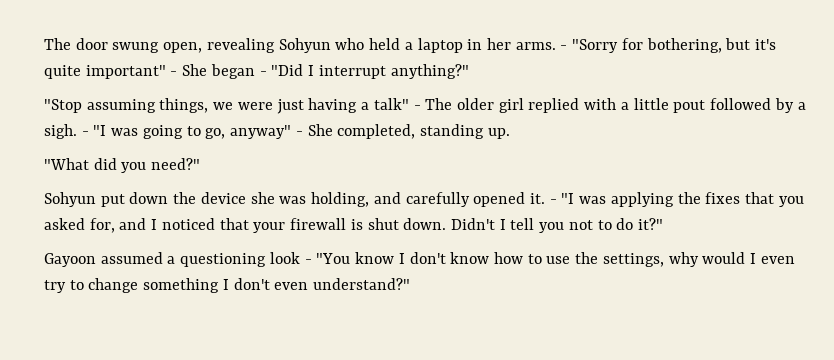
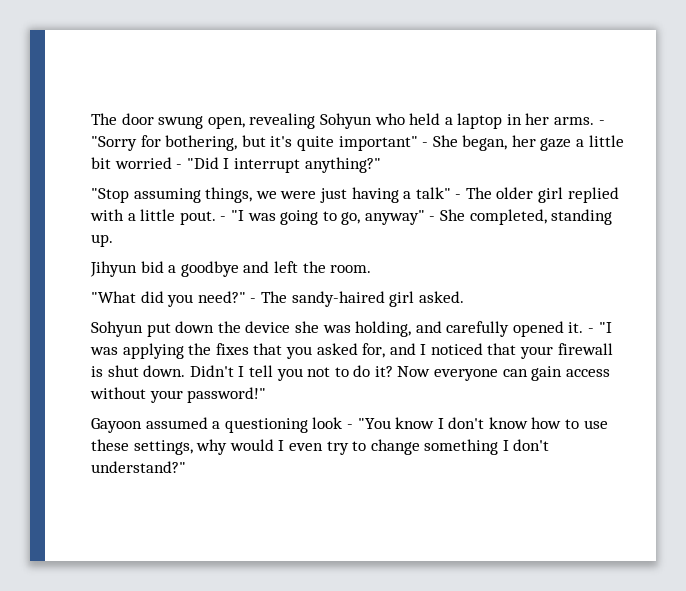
- - "Sorry for bothering, but it's quite important" - She began - "Did I interrupt anything?"
+ - "Sorry for bothering, but it's quite important" - She began, her gaze a little bit worried - "Did I interrupt anything?"
- "Stop assuming things, we were just having a talk" - The older girl replied with a little pout followed by a sigh.
+ "Stop assuming things, we were just having a talk" - The older girl replied with a little pout.
+ Jihyun bid a goodbye and left the room.
+ - The sandy-haired girl asked.
- Didn't I tell you not to do it?"
+ Didn't I tell you not to do it? Now everyone can gain access without your password!"
- Gayoon assumed a questioning look - "You know I don't know how to use the settings, why would I even try to change something I don't even understand?"
+ Gayoon assumed a questioning look - "You know I don't know how to use these settings, why would I even try to change something I don't understand?"

